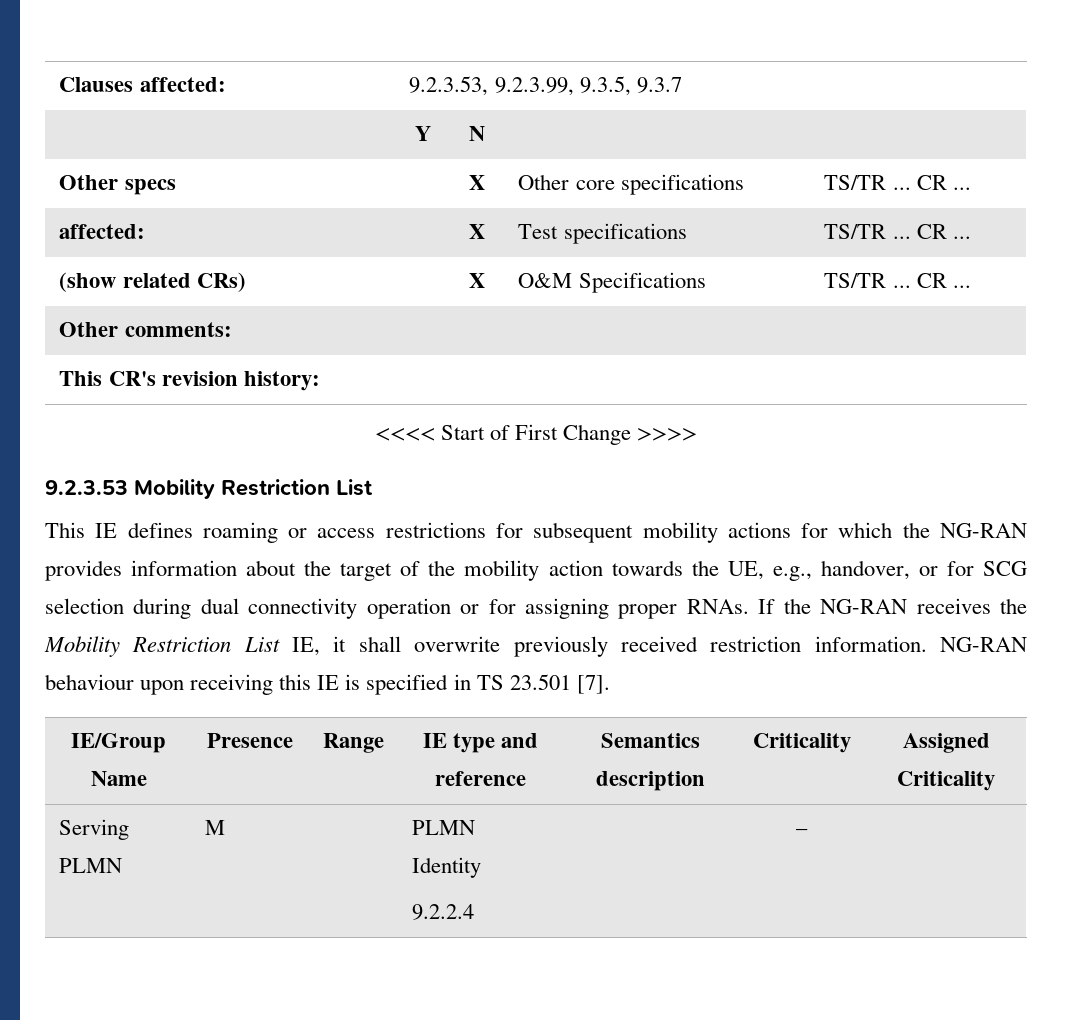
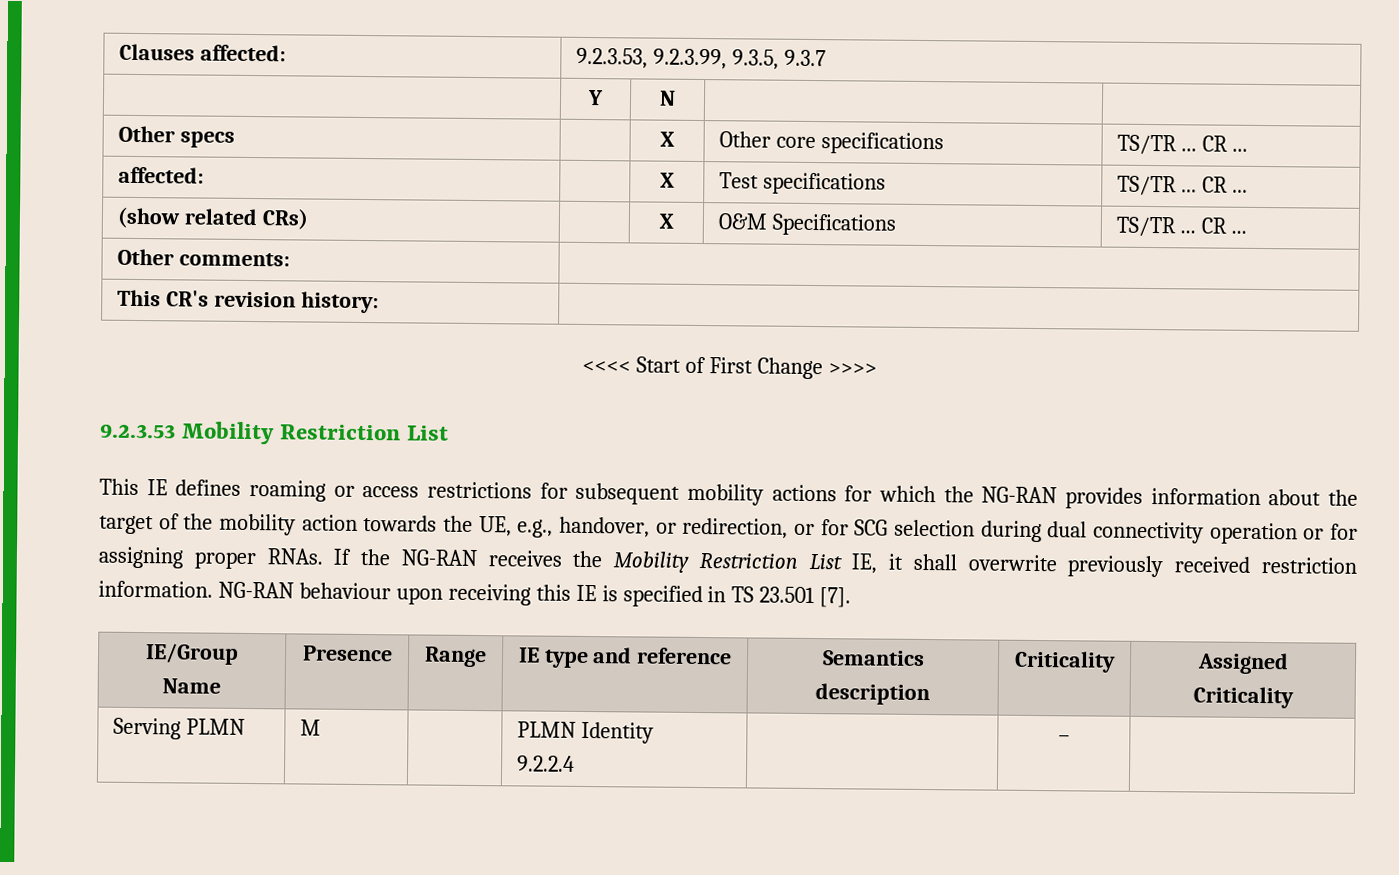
- This IE defines roaming or access restrictions for subsequent mobility actions for which the NG-RAN provides information about the target of the mobility action towards the UE, e.g., handover, or for SCG selection during dual connectivity operation or for assigning proper RNAs.
+ This IE defines roaming or access restrictions for subsequent mobility actions for which the NG-RAN provides information about the target of the mobility action towards the UE, e.g., handover, or redirection, or for SCG selection during dual connectivity operation or for assigning proper RNAs.

